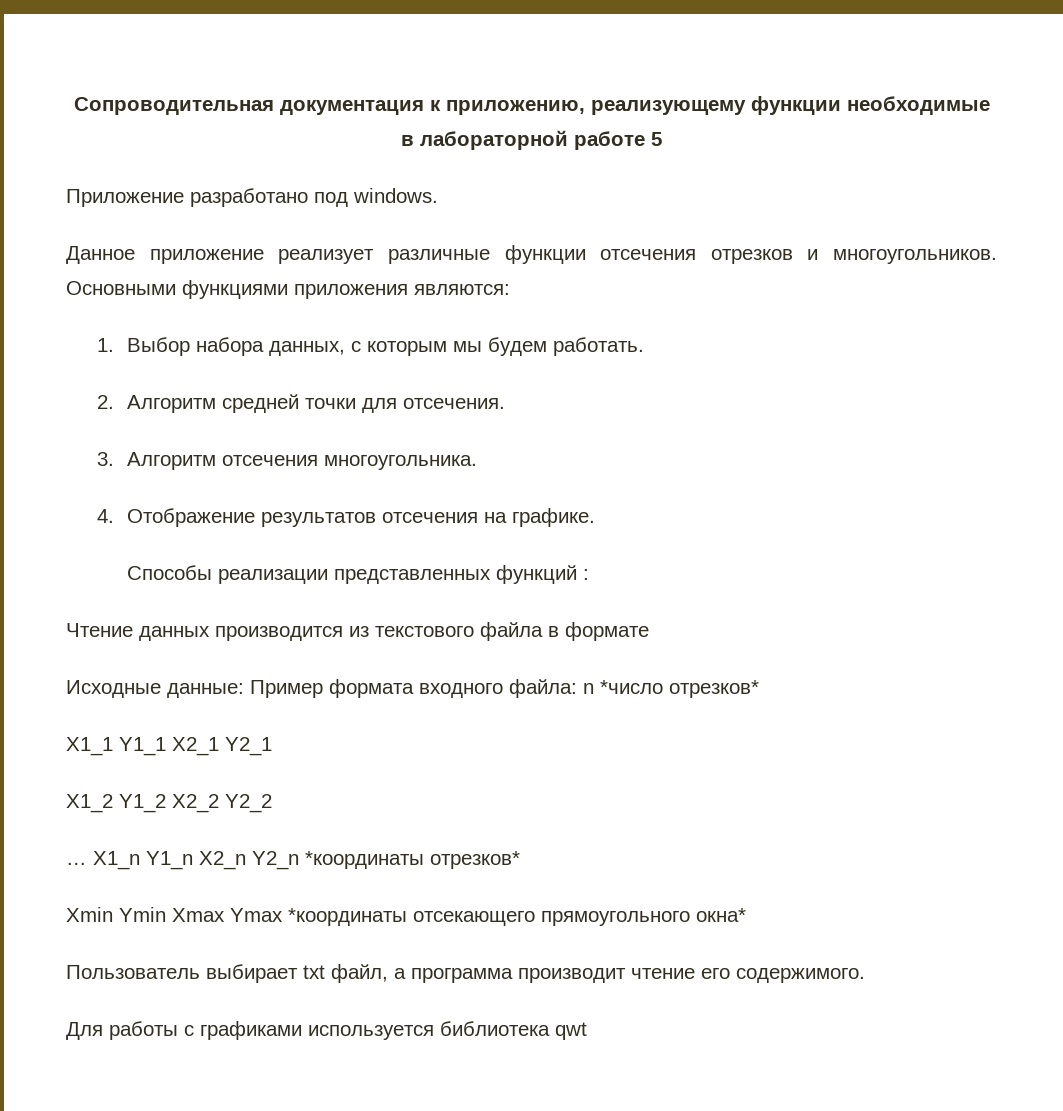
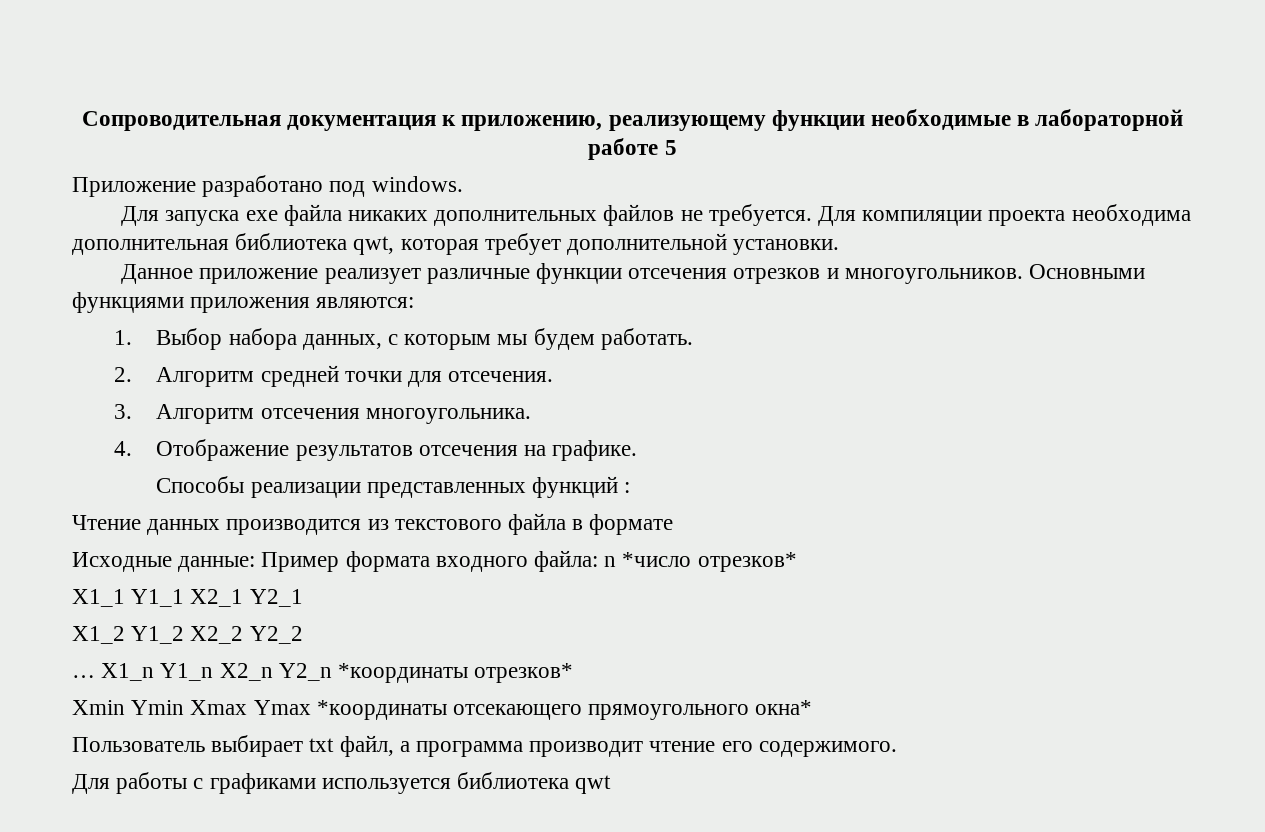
+ Для запуска exe файла никаких дополнительных файлов не требуется. Для компиляции проекта необходима дополнительная библиотека qwt, которая требует дополнительной установки.

